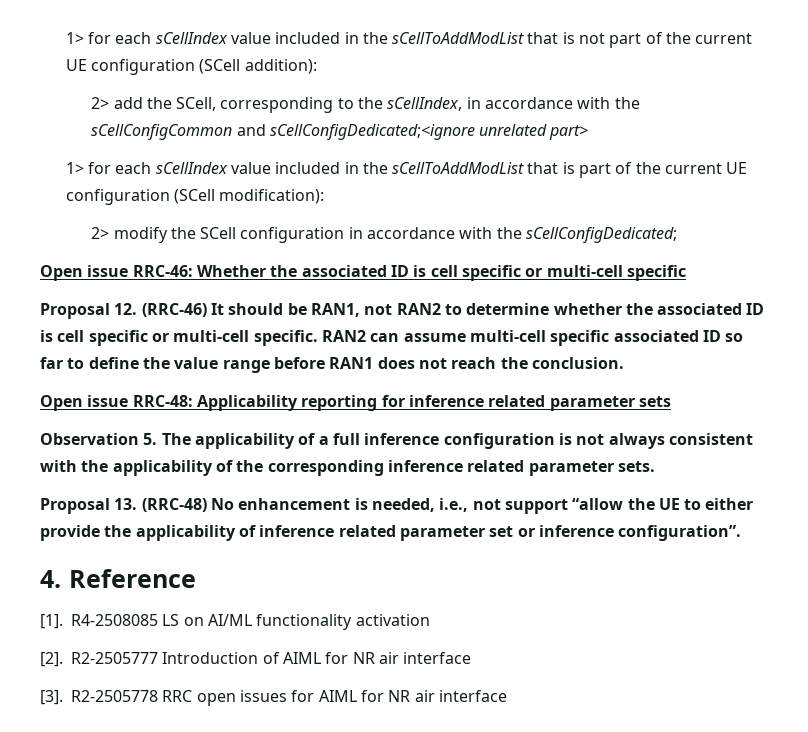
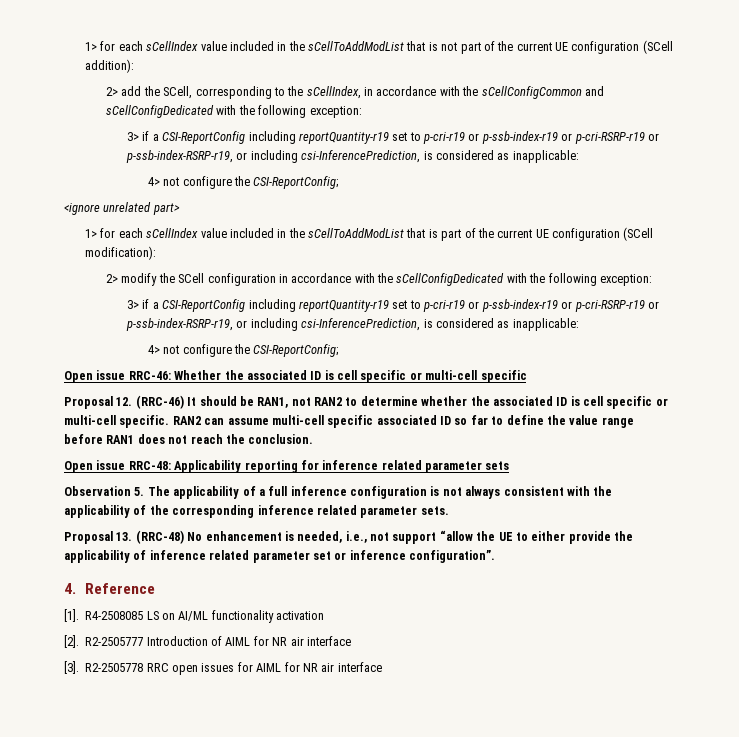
- 2> add the SCell, corresponding to the sCellIndex, in accordance with the sCellConfigCommon and sCellConfigDedicated;<ignore unrelated part>
+ 2> add the SCell, corresponding to the sCellIndex, in accordance with the sCellConfigCommon and sCellConfigDedicated with the following exception:
+ 3> if a CSI-ReportConfig including reportQuantity-r19 set to p-cri-r19 or p-ssb-index-r19 or p-cri-RSRP-r19 or p-ssb-index-RSRP-r19, or including csi-InferencePrediction, is considered as inapplicable:
+ 4> not configure the CSI-ReportConfig;
+ <ignore unrelated part>
- 2> modify the SCell configuration in accordance with the sCellConfigDedicated;
+ 2> modify the SCell configuration in accordance with the sCellConfigDedicated with the following exception:
+ 3> if a CSI-ReportConfig including reportQuantity-r19 set to p-cri-r19 or p-ssb-index-r19 or p-cri-RSRP-r19 or p-ssb-index-RSRP-r19, or including csi-InferencePrediction, is considered as inapplicable:
+ 4> not configure the CSI-ReportConfig;

